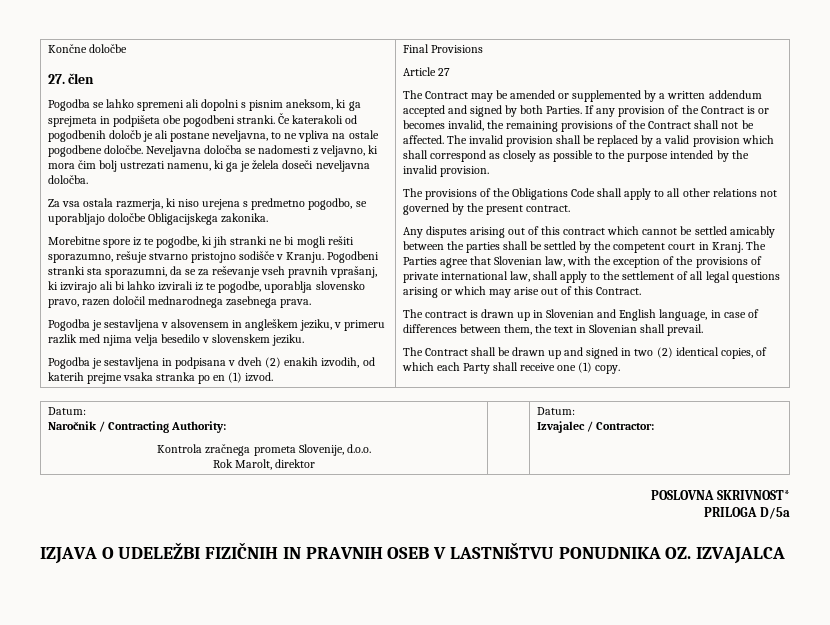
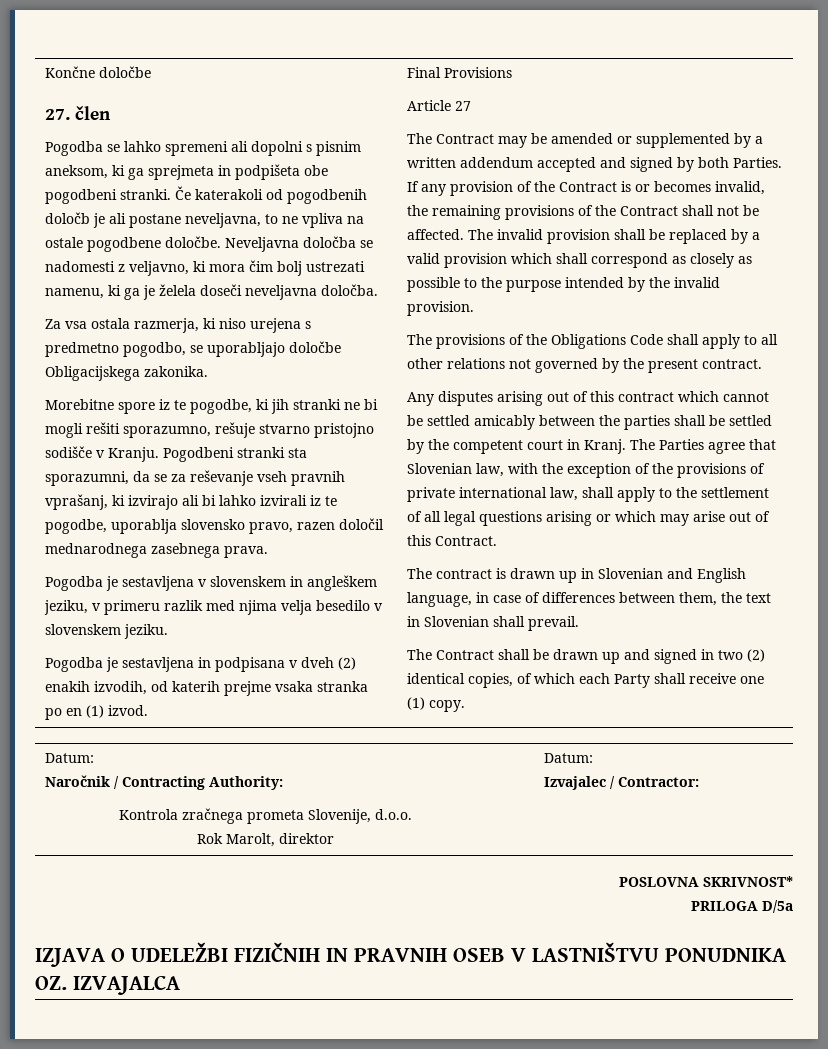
- Pogodba je sestavljena v alsovensem in angleškem jeziku, v primeru razlik med njima velja besedilo v slovenskem jeziku.
+ Pogodba je sestavljena v slovenskem in angleškem jeziku, v primeru razlik med njima velja besedilo v slovenskem jeziku.

